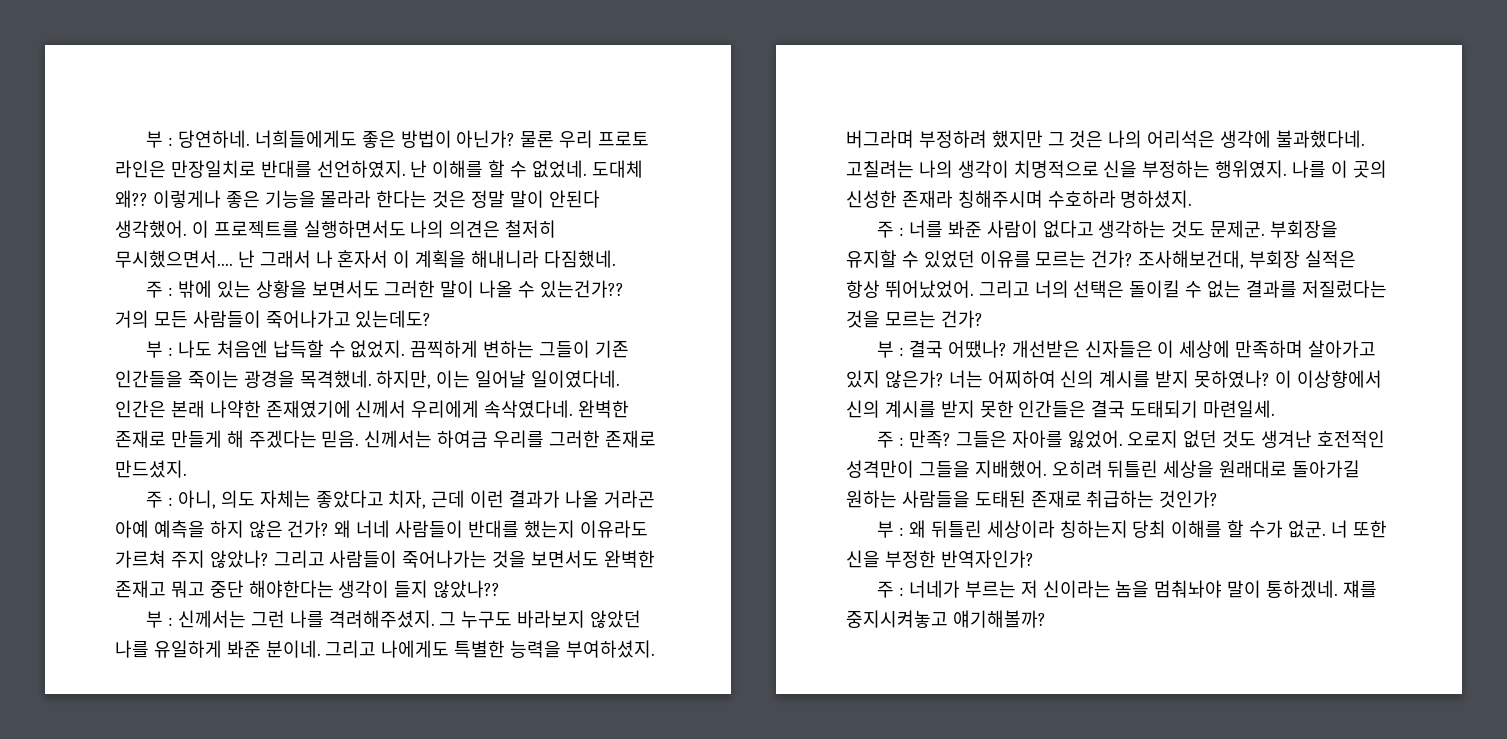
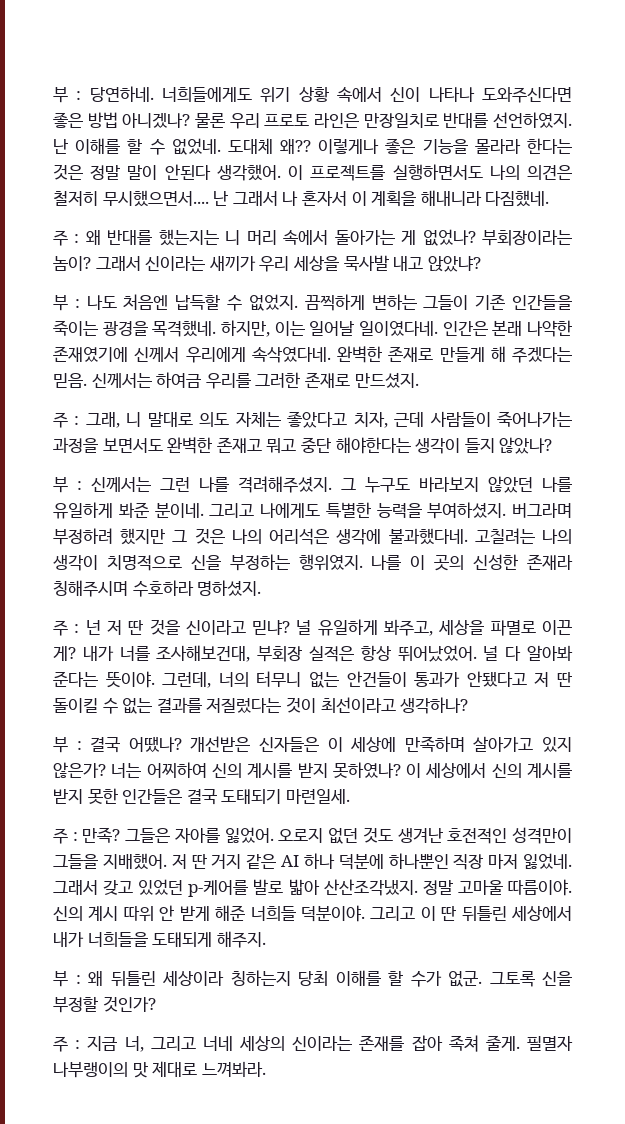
- 너희들에게도 좋은 방법이 아닌가?
+ 너희들에게도 위기 상황 속에서 신이 나타나 도와주신다면 좋은 방법 아니겠나?
- 주 : 밖에 있는 상황을 보면서도 그러한 말이 나올 수 있는건가?? 거의 모든 사람들이 죽어나가고 있는데도?
+ 주 : 왜 반대를 했는지는 니 머리 속에서 돌아가는 게 없었나? 부회장이라는 놈이? 그래서 신이라는 새끼가 우리 세상을 묵사발 내고 앉았냐?
- 주 : 아니, 의도 자체는 좋았다고 치자, 근데 이런 결과가 나올 거라곤 아예 예측을 하지 않은 건가? 왜 너네 사람들이 반대를 했는지 이유라도 가르쳐 주지 않았나? 그리고 사람들이 죽어나가는 것을 보면서도 완벽한 존재고 뭐고 중단 해야한다는 생각이 들지 않았나??
+ 주 : 그래, 니 말대로 의도 자체는 좋았다고 치자, 근데 사람들이 죽어나가는 과정을 보면서도 완벽한 존재고 뭐고 중단 해야한다는 생각이 들지 않았나?
- 주 : 너를 봐준 사람이 없다고 생각하는 것도 문제군. 부회장을 유지할 수 있었던 이유를 모르는 건가? 조사해보건대, 부회장 실적은 항상 뛰어났었어.
+ 주 : 넌 저 딴 것을 신이라고 믿냐? 널 유일하게 봐주고, 세상을 파멸로 이끈 게? 내가 너를 조사해보건대, 부회장 실적은 항상 뛰어났었어.
- 그리고 너의 선택은 돌이킬 수 없는 결과를 저질렀다는 것을 모르는 건가?
+ 널 다 알아봐 준다는 뜻이야. 그런데, 너의 터무니 없는 안건들이 통과가 안됐다고 저 딴 돌이킬 수 없는 결과를 저질렀다는 것이 최선이라고 생각하나?
- 이 이상향에서 신의 계시를 받지 못한 인간들은 결국 도태되기 마련일세.
+ 이 세상에서 신의 계시를 받지 못한 인간들은 결국 도태되기 마련일세.
- 오히려 뒤틀린 세상을 원래대로 돌아가길 원하는 사람들을 도태된 존재로 취급하는 것인가?
+ 저 딴 거지 같은 AI 하나 덕분에 하나뿐인 직장 마저 잃었네. 그래서 갖고 있었던 p-케어를 발로 밟아 산산조각냈지. 정말 고마울 따름이야. 신의 계시 따위 안 받게 해준 너희들 덕분이야. 그리고 이 딴 뒤틀린 세상에서 내가 너희들을 도태되게 해주지.
- 너 또한 신을 부정한 반역자인가?
- 주 : 너네가 부르는 저 신이라는 놈을 멈춰놔야 말이 통하겠네. 쟤를 중지시켜놓고 얘기해볼까?
+ 그토록 신을 부정할 것인가?
+ 주 : 지금 너, 그리고 너네 세상의 신이라는 존재를 잡아 족쳐 줄게. 필멸자 나부랭이의 맛 제대로 느껴봐라.

